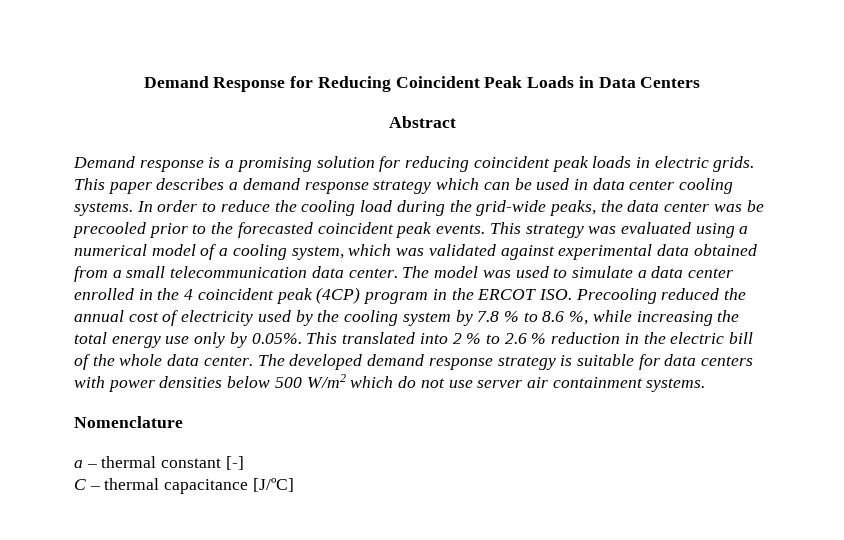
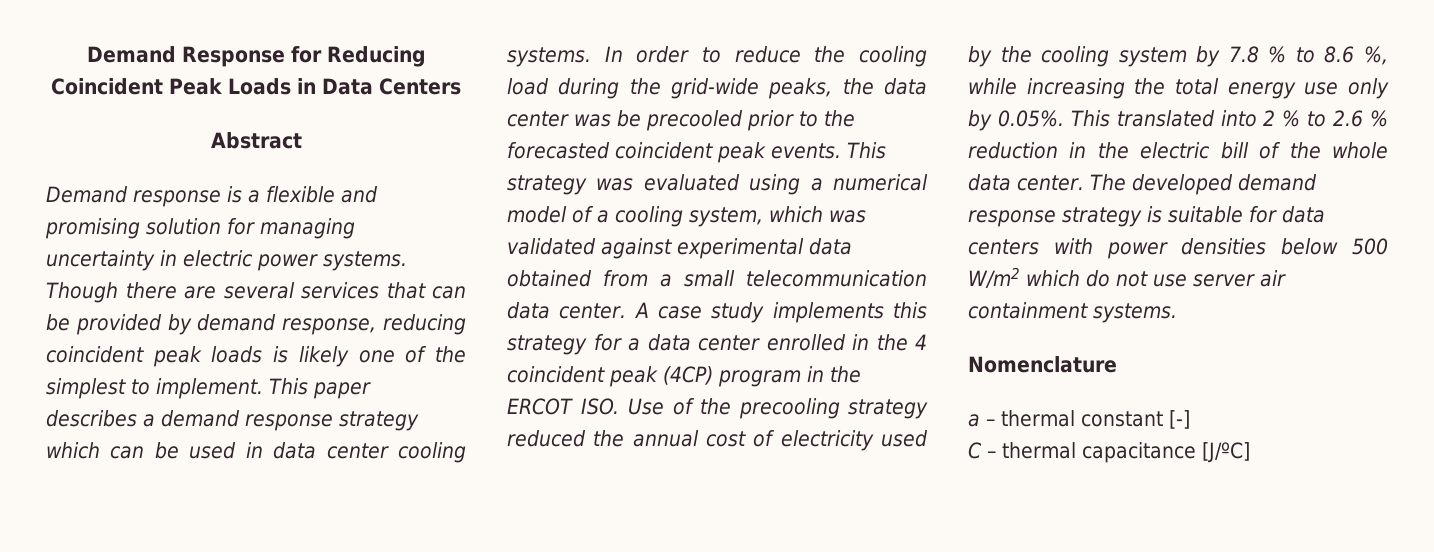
- Demand response is a promising solution for reducing coincident peak loads in electric grids.
+ Demand response is a flexible and promising solution for managing uncertainty in electric power systems. Though there are several services that can be provided by demand response, reducing coincident peak loads is likely one of the simplest to implement.
- The model was used to simulate a data center enrolled in the 4 coincident peak (4CP) program in the ERCOT ISO. Precooling reduced the annual cost of electricity used by the cooling system by 7.8 % to 8.6 %, while increasing the total energy use only by 0.05%. This translated into 2 % to 2.6 % reduction in the electric bill of the whole data center.
+ A case study implements this strategy for a data center enrolled in the 4 coincident peak (4CP) program in the ERCOT ISO. Use of the precooling strategy reduced the annual cost of electricity used by the cooling system by 7.8 % to 8.6 %, while increasing the total energy use only by 0.05%. This translated into 2 % to 2.6 % reduction in the electric bill of the whole data center.

